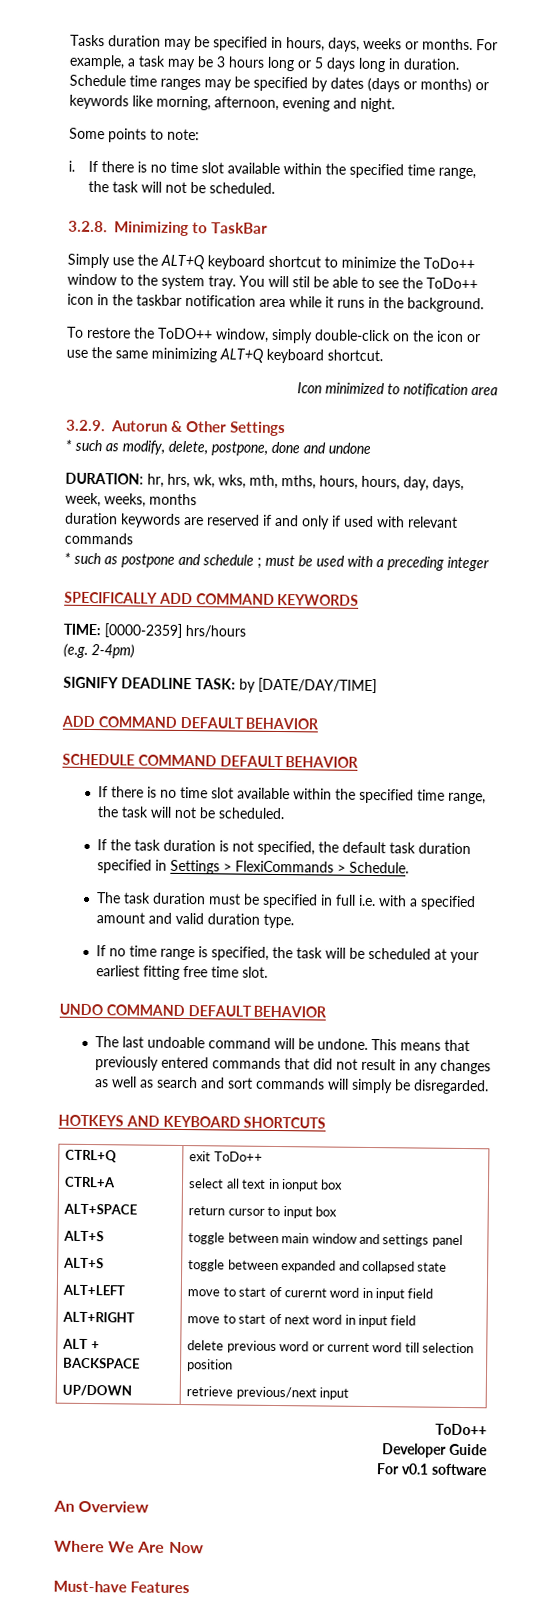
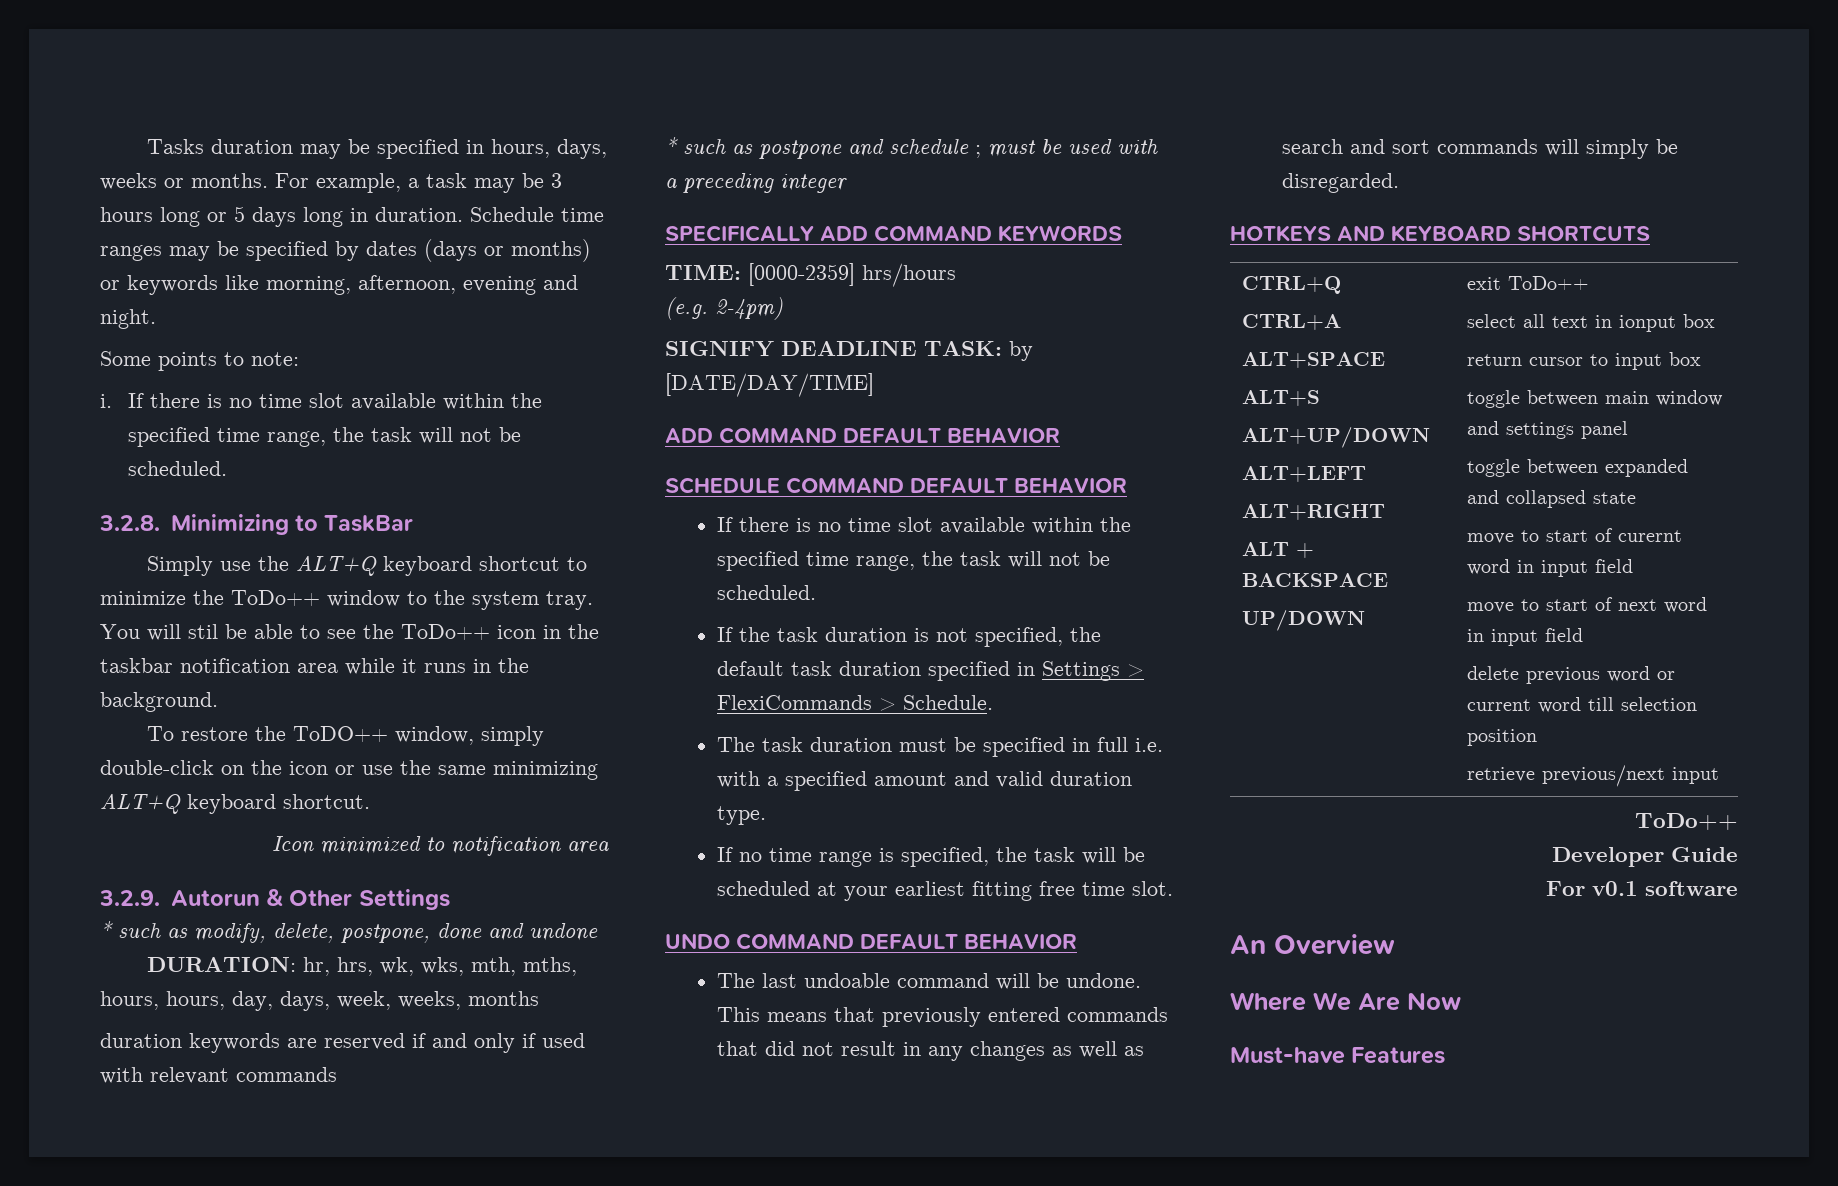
  ALT+SPACE
  ALT+S
- ALT+S
+ ALT+UP/DOWN

